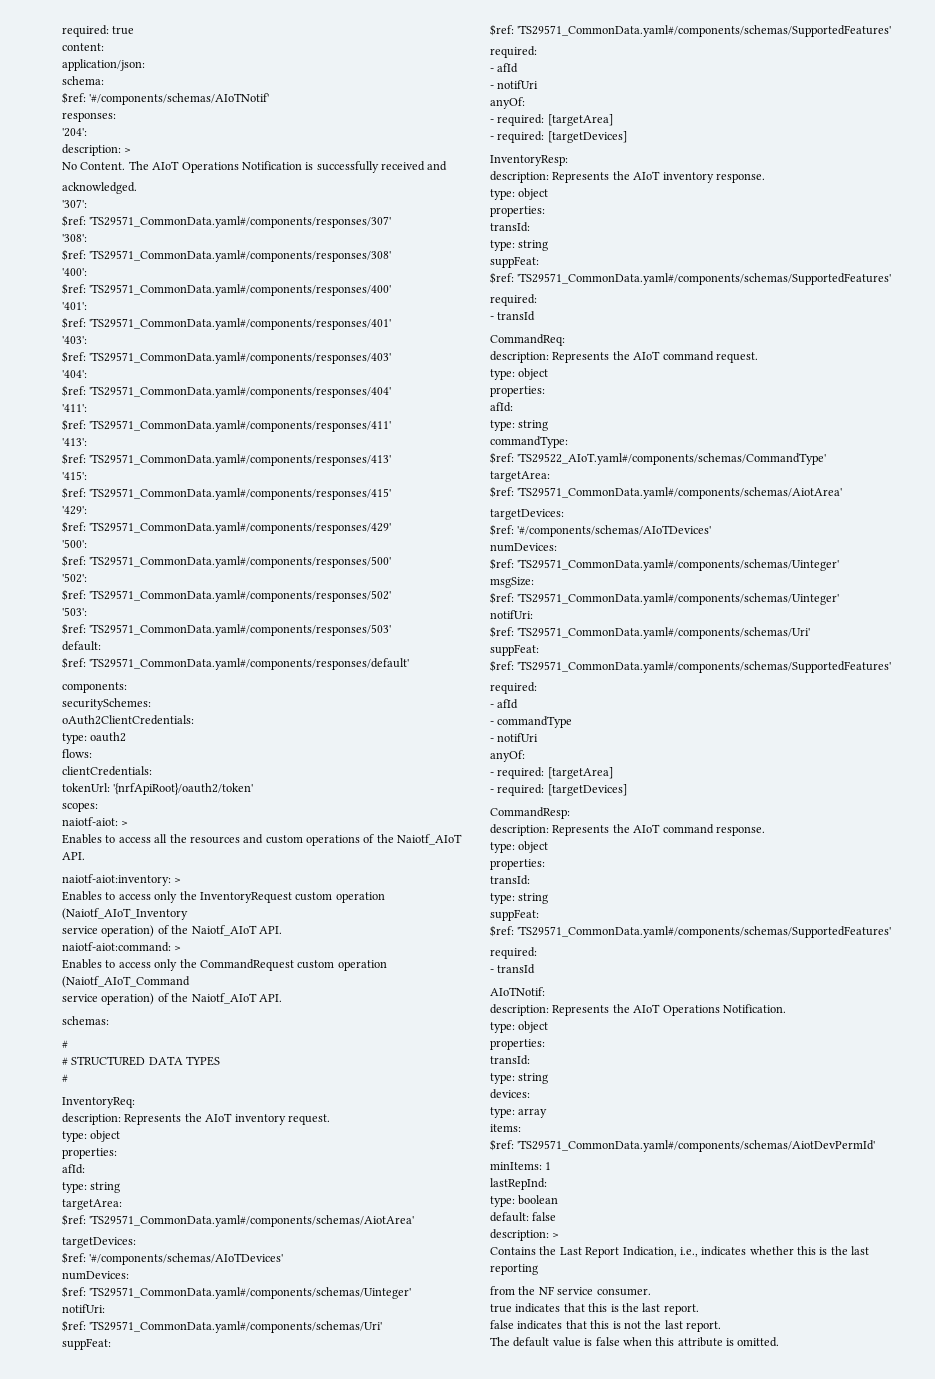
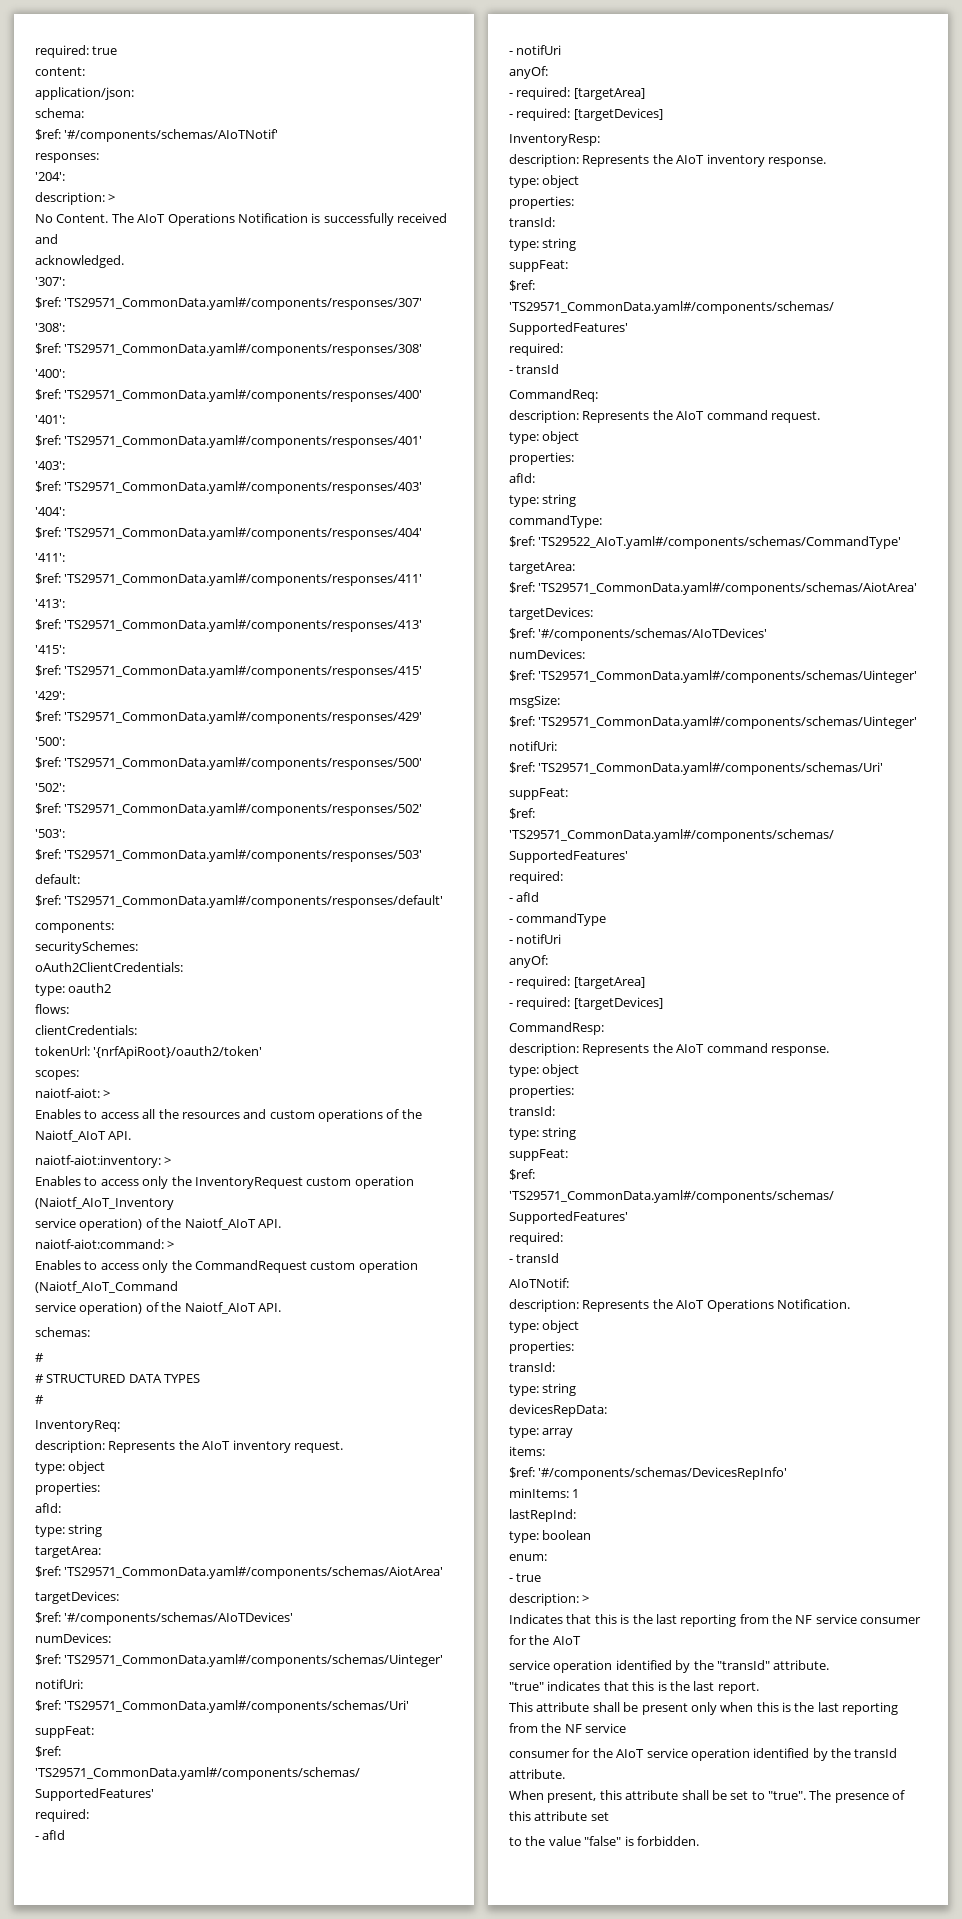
- devices:
+ devicesRepData:
- $ref: 'TS29571_CommonData.yaml#/components/schemas/AiotDevPermId'
+ $ref: '#/components/schemas/DevicesRepInfo'
- default: false
+ enum:
+ - true
  description: >
- Contains the Last Report Indication, i.e., indicates whether this is the last reporting
- from the NF service consumer.
- true indicates that this is the last report.
+ Indicates that this is the last reporting from the NF service consumer for the AIoT
+ service operation identified by the "transId" attribute.
+ "true" indicates that this is the last report.
- false indicates that this is not the last report.
- The default value is false when this attribute is omitted.
+ This attribute shall be present only when this is the last reporting from the NF service
+ consumer for the AIoT service operation identified by the transId attribute.
+ When present, this attribute shall be set to "true". The presence of this attribute set
+ to the value "false" is forbidden.

